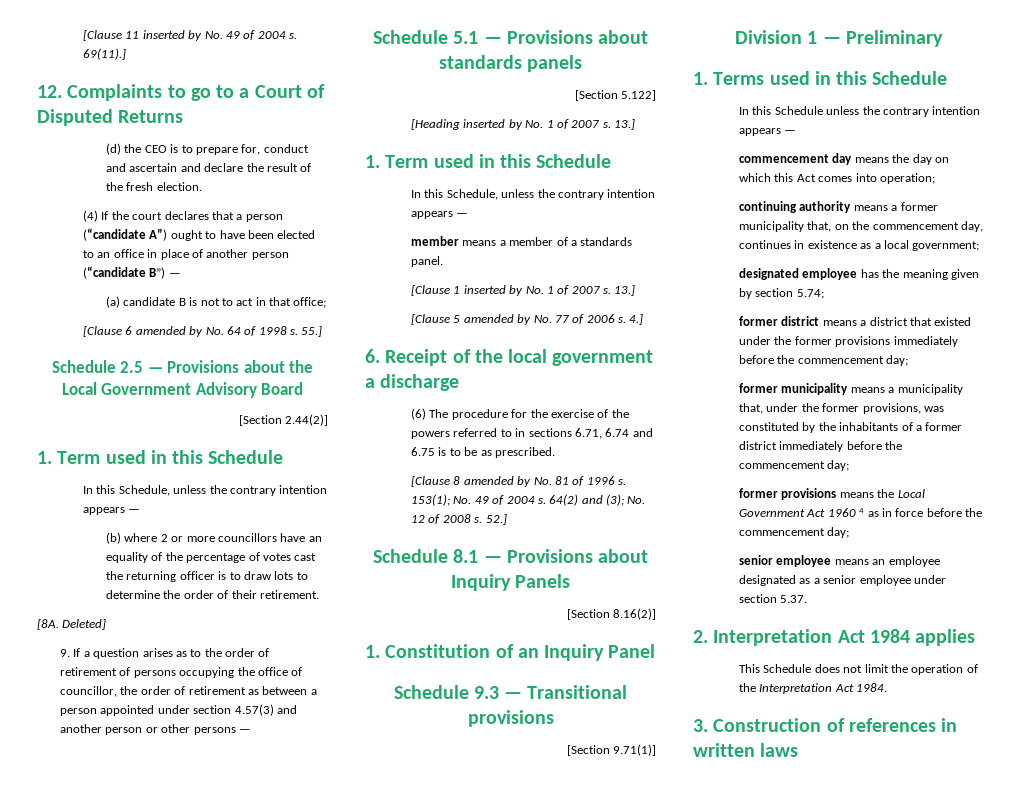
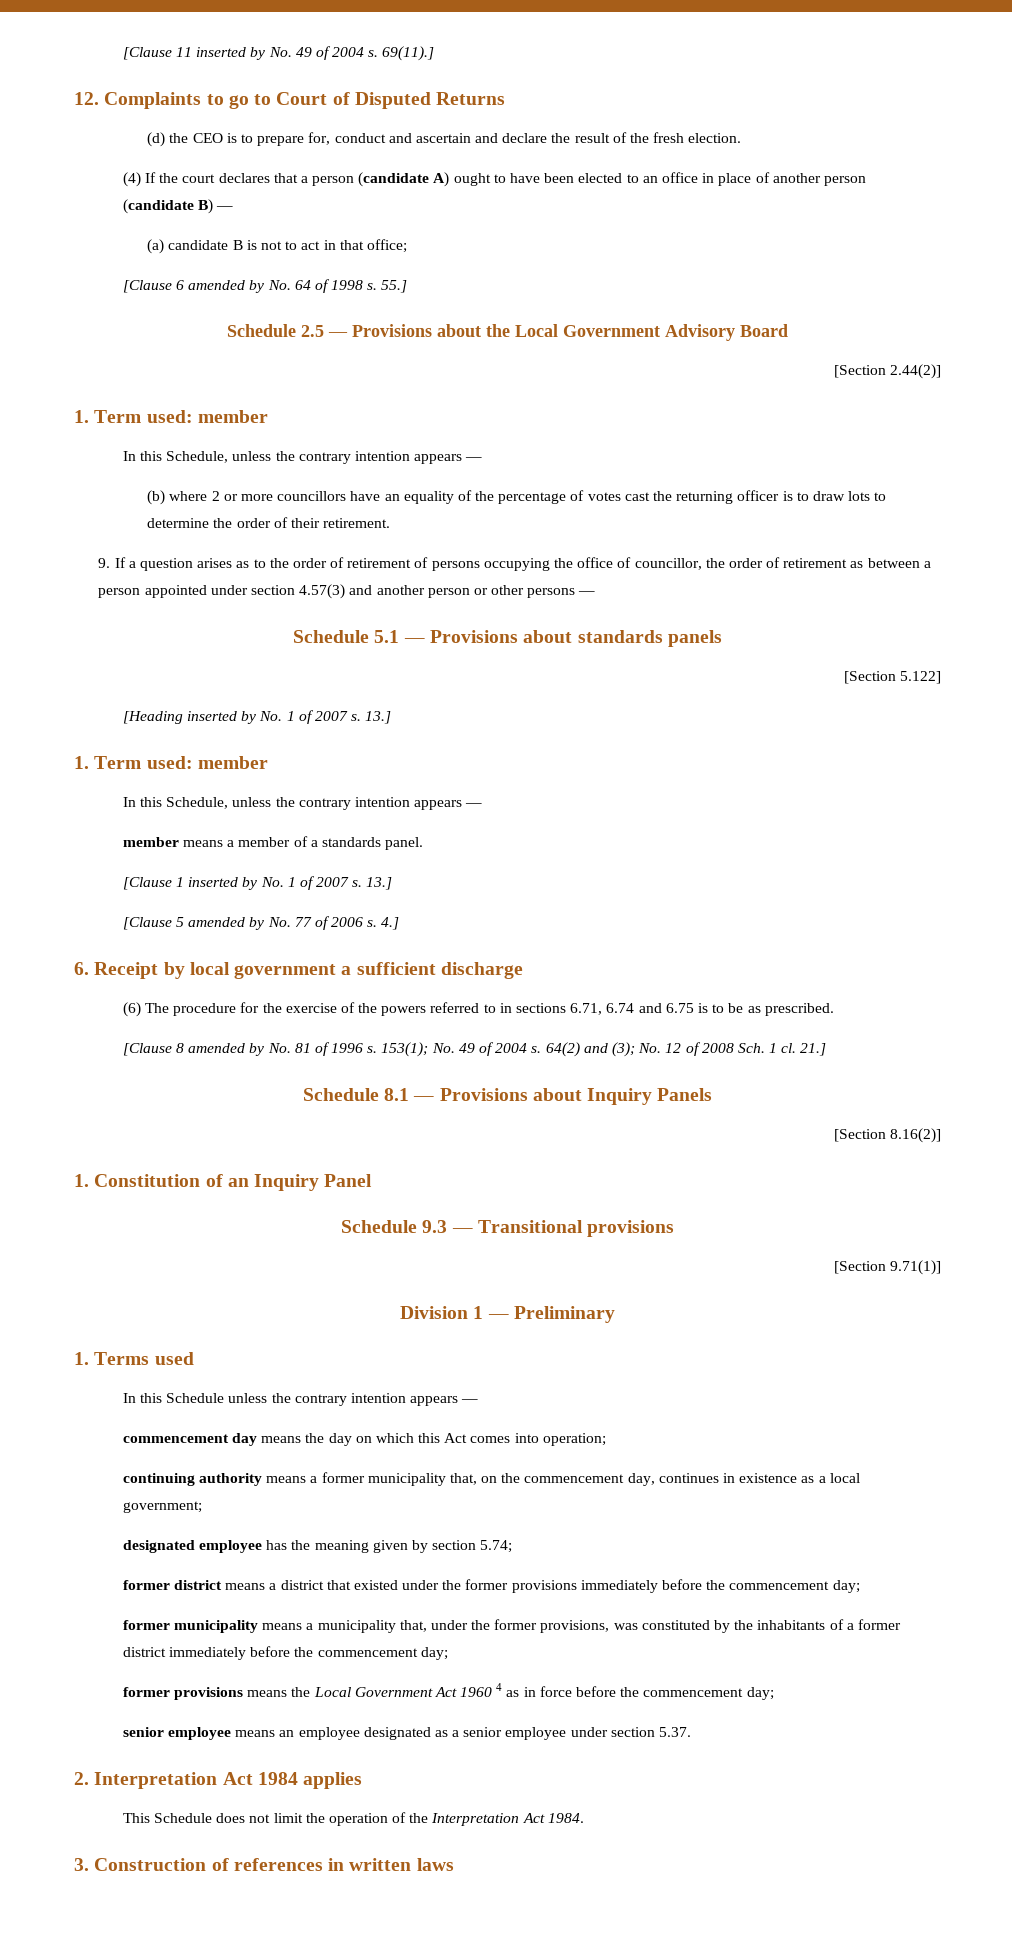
- 12. Complaints to go to a Court of Disputed Returns
+ 12. Complaints to go to Court of Disputed Returns
- (4) If the court declares that a person (“candidate A”) ought to have been elected to an office in place of another person (“candidate B”) —
+ (4) If the court declares that a person (candidate A) ought to have been elected to an office in place of another person (candidate B) —
  [Section 2.44(2)]
- 1. Term used in this Schedule
+ 1. Term used: member
- [8A. Deleted]
  [Heading inserted by No. 1 of 2007 s. 13.]
- 1. Term used in this Schedule
+ 1. Term used: member
- 6. Receipt of the local government a discharge
+ 6. Receipt by local government a sufficient discharge
- 64(2) and (3); No. 12 of 2008 s. 52.]
+ 64(2) and (3); No. 12 of 2008 Sch. 1 cl. 21.]
- 1. Terms used in this Schedule
+ 1. Terms used

